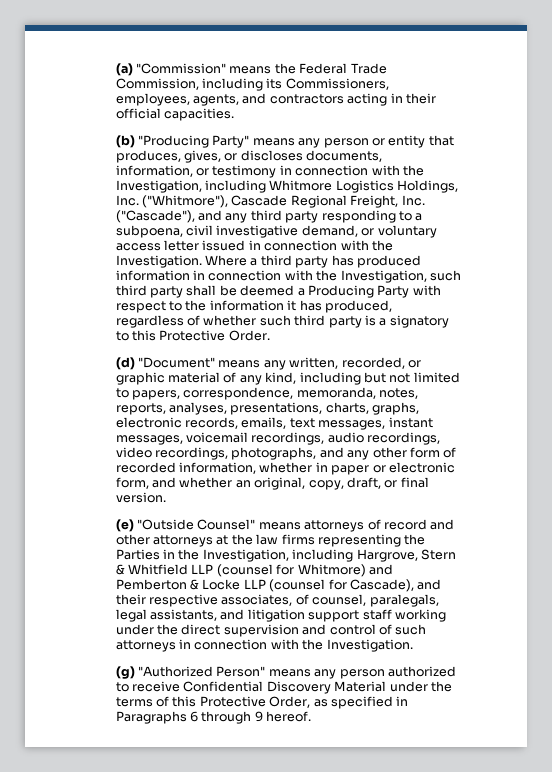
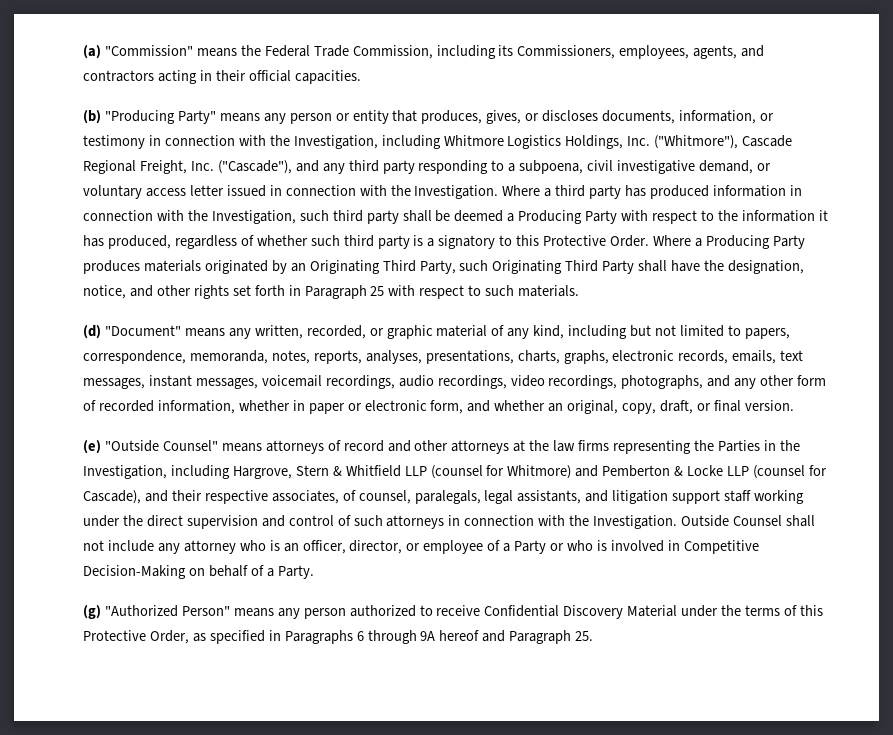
+ Where a Producing Party produces materials originated by an Originating Third Party, such Originating Third Party shall have the designation, notice, and other rights set forth in Paragraph 25 with respect to such materials.
+ Outside Counsel shall not include any attorney who is an officer, director, or employee of a Party or who is involved in Competitive Decision-Making on behalf of a Party.
- (g) "Authorized Person" means any person authorized to receive Confidential Discovery Material under the terms of this Protective Order, as specified in Paragraphs 6 through 9 hereof.
+ (g) "Authorized Person" means any person authorized to receive Confidential Discovery Material under the terms of this Protective Order, as specified in Paragraphs 6 through 9A hereof and Paragraph 25.

